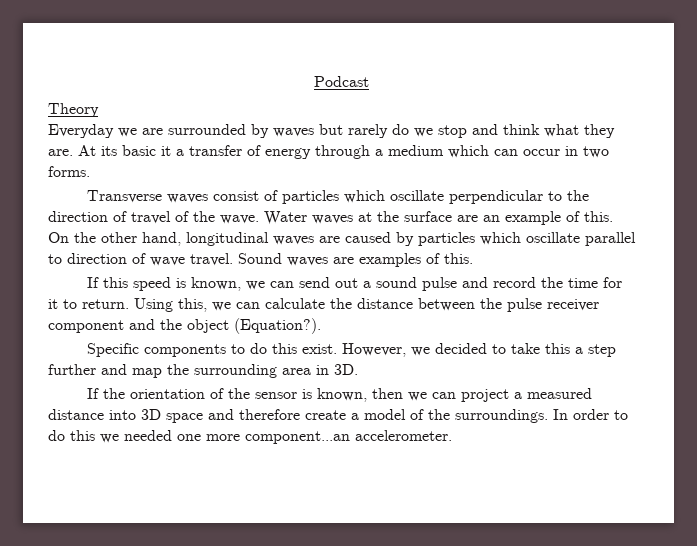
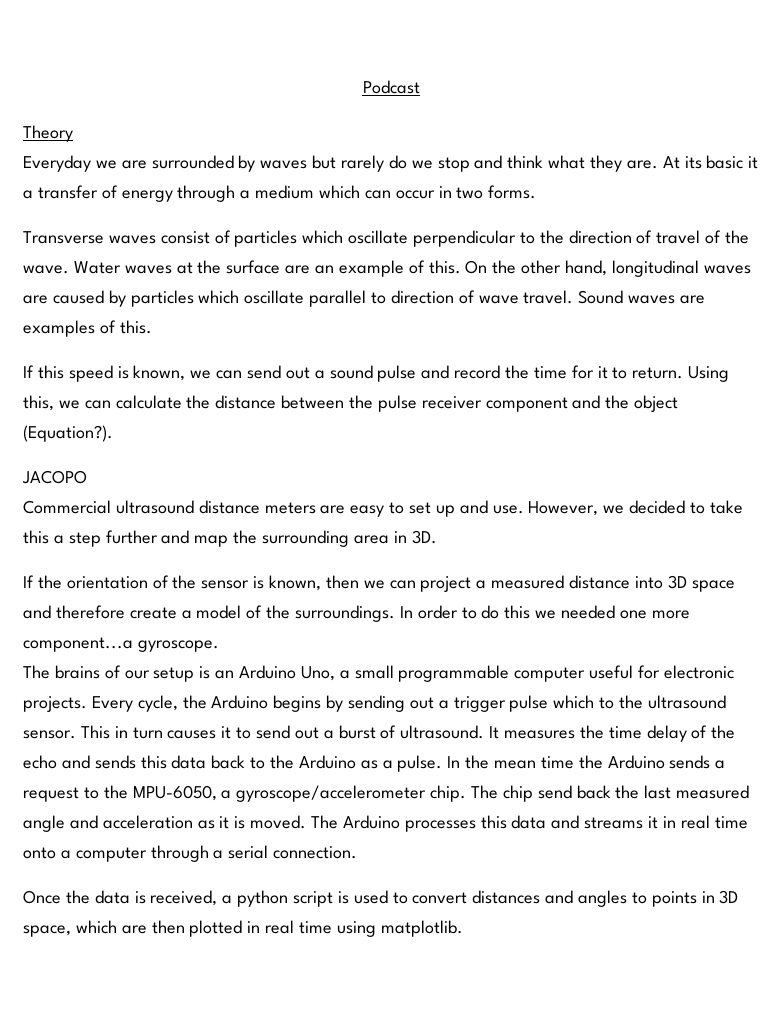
- Specific components to do this exist.
+ JACOPO
+ Commercial ultrasound distance meters are easy to set up and use.
- In order to do this we needed one more component...an accelerometer.
+ In order to do this we needed one more component...a gyroscope.
+ The brains of our setup is an Arduino Uno, a small programmable computer useful for electronic projects. Every cycle, the Arduino begins by sending out a trigger pulse which to the ultrasound sensor. This in turn causes it to send out a burst of ultrasound. It measures the time delay of the echo and sends this data back to the Arduino as a pulse. In the mean time the Arduino sends a request to the MPU-6050, a gyroscope/accelerometer chip. The chip send back the last measured angle and acceleration as it is moved. The Arduino processes this data and streams it in real time onto a computer through a serial connection.
+ Once the data is received, a python script is used to convert distances and angles to points in 3D space, which are then plotted in real time using matplotlib.

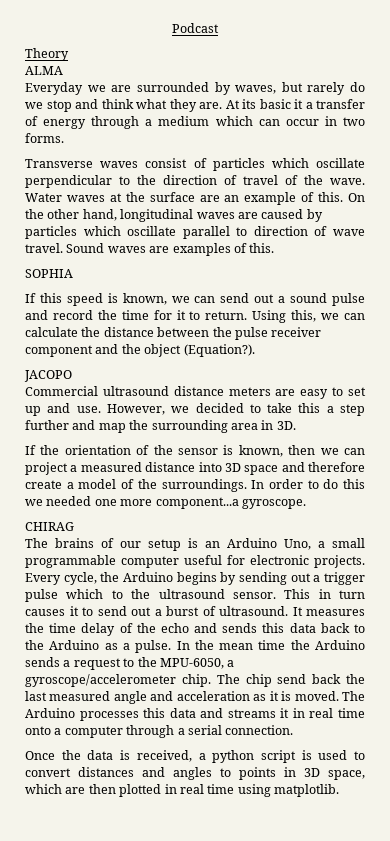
+ ALMA
- Everyday we are surrounded by waves but rarely do we stop and think what they are.
+ Everyday we are surrounded by waves, but rarely do we stop and think what they are.
+ SOPHIA
+ CHIRAG

